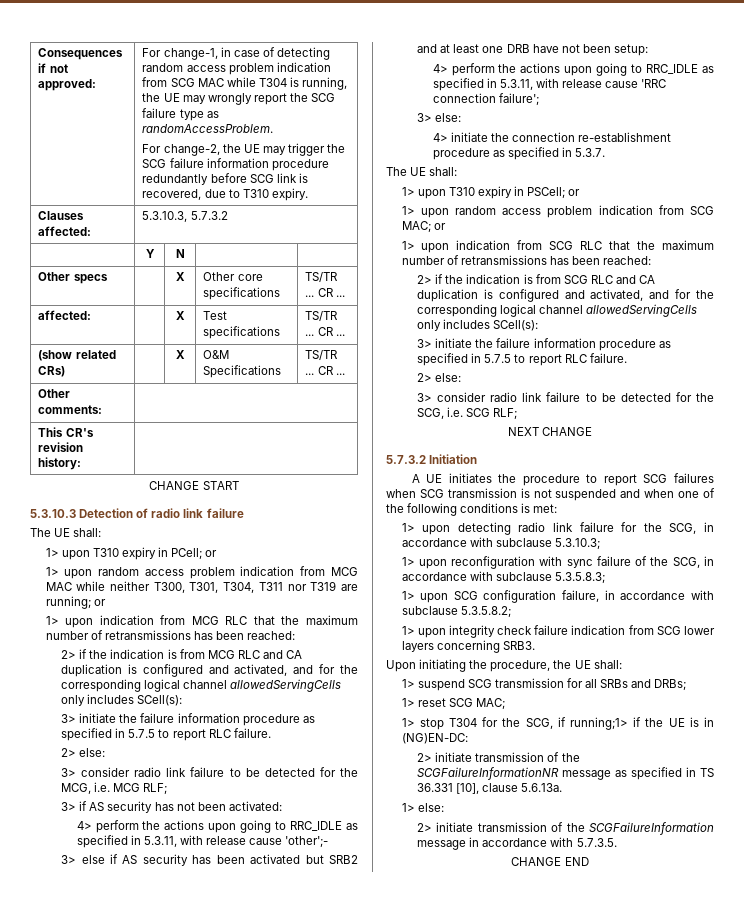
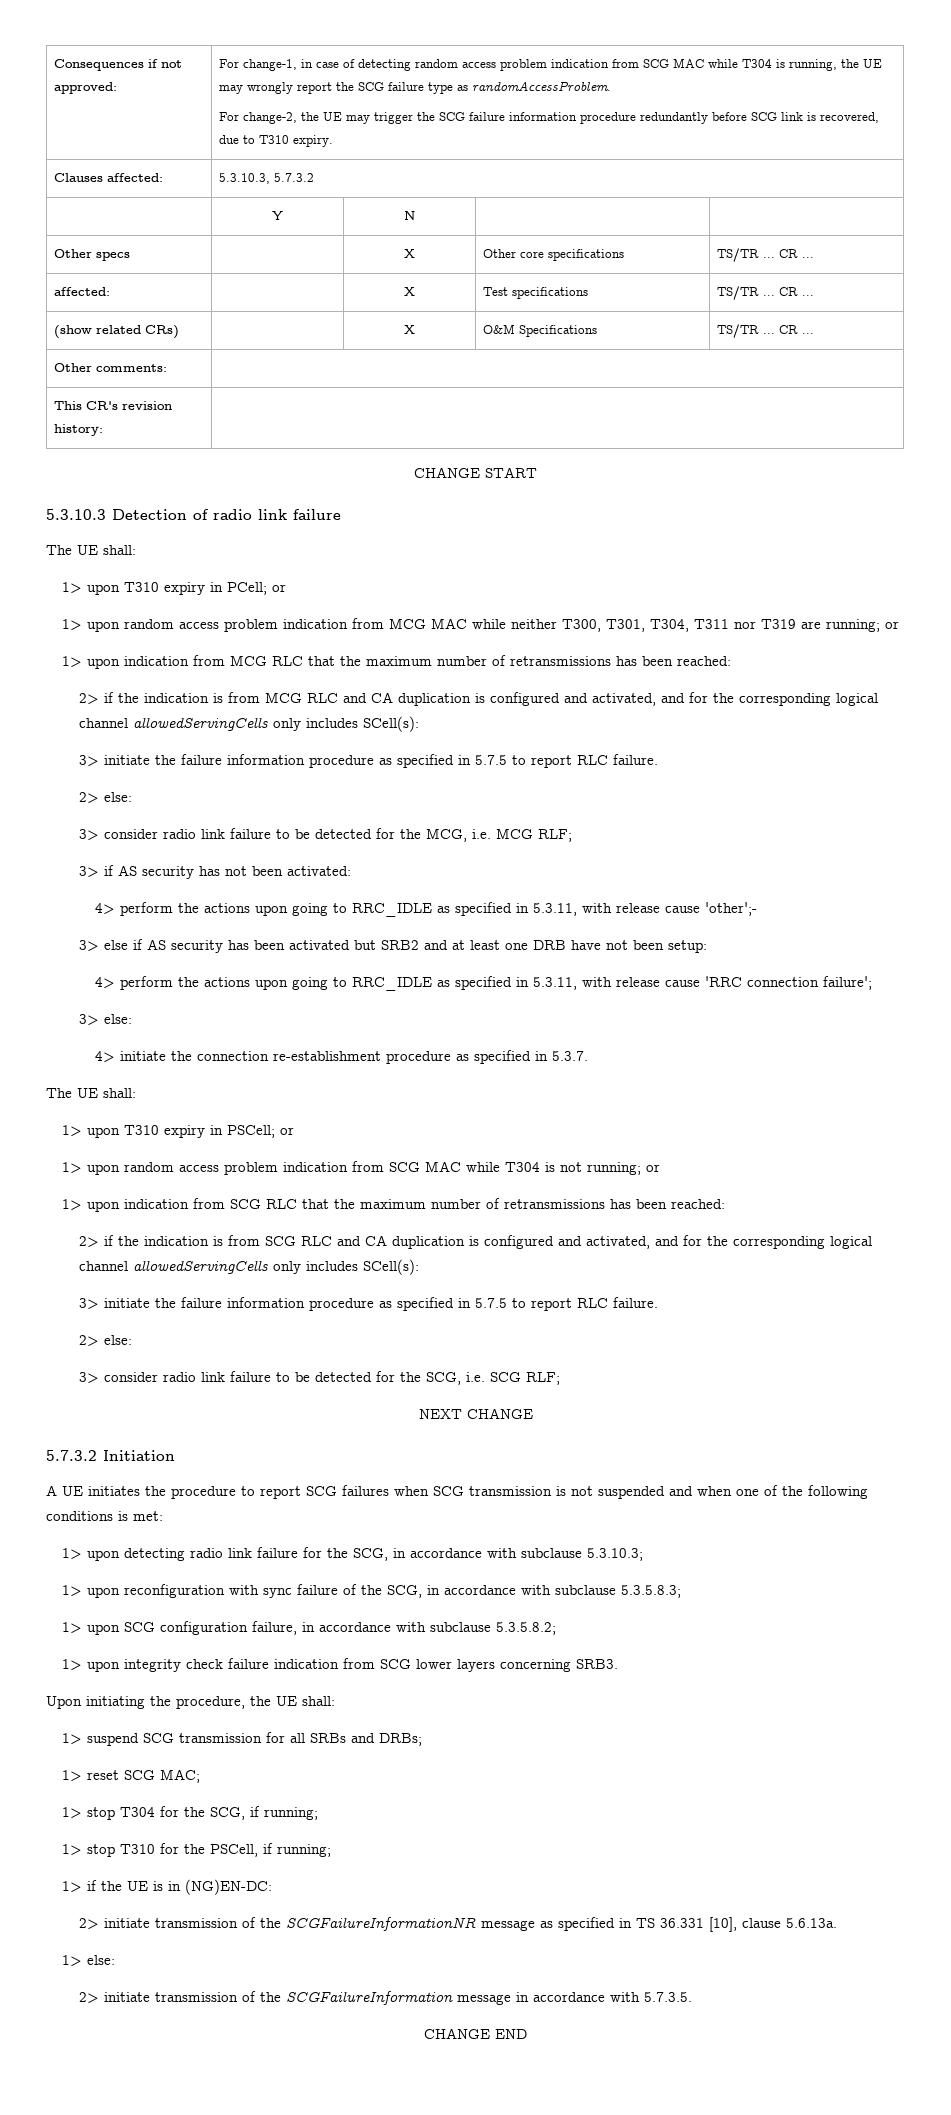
- 1> upon random access problem indication from SCG MAC; or
+ 1> upon random access problem indication from SCG MAC while T304 is not running; or
- 1> stop T304 for the SCG, if running;1> if the UE is in (NG)EN-DC:
+ 1> stop T304 for the SCG, if running;
+ 1> stop T310 for the PSCell, if running;
+ 1> if the UE is in (NG)EN-DC:

